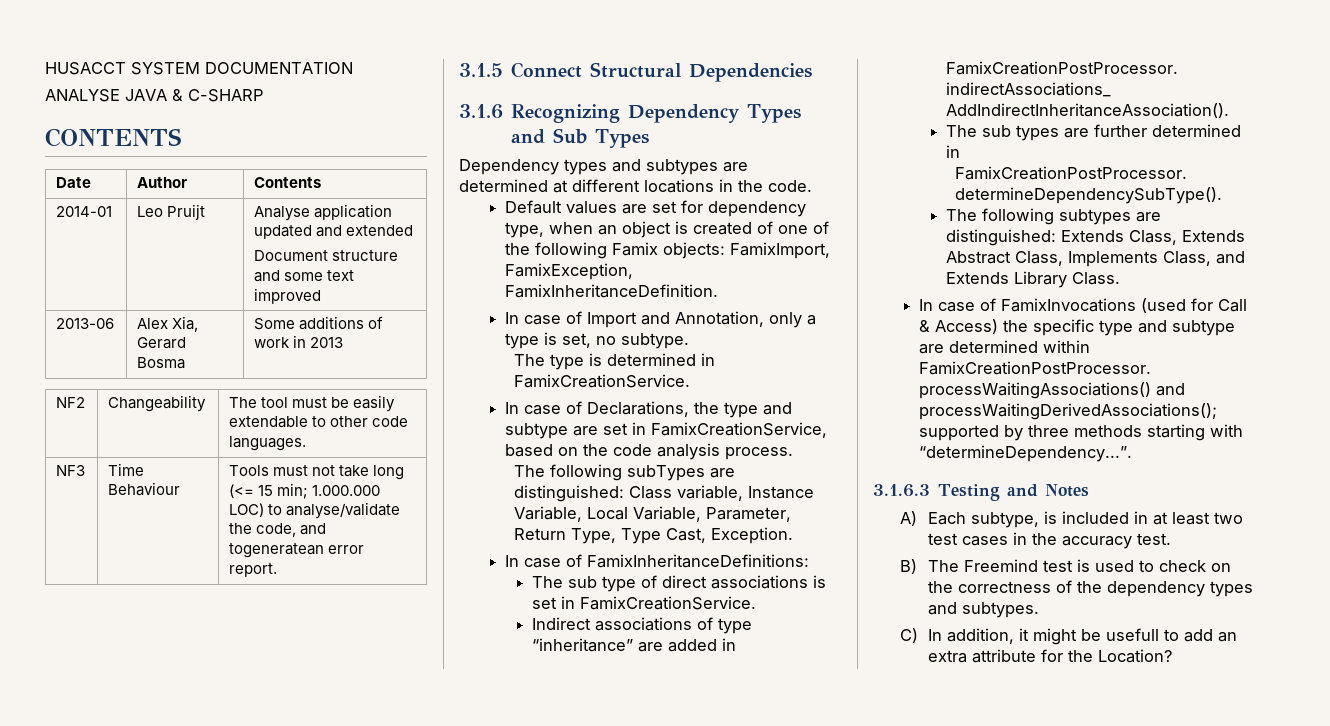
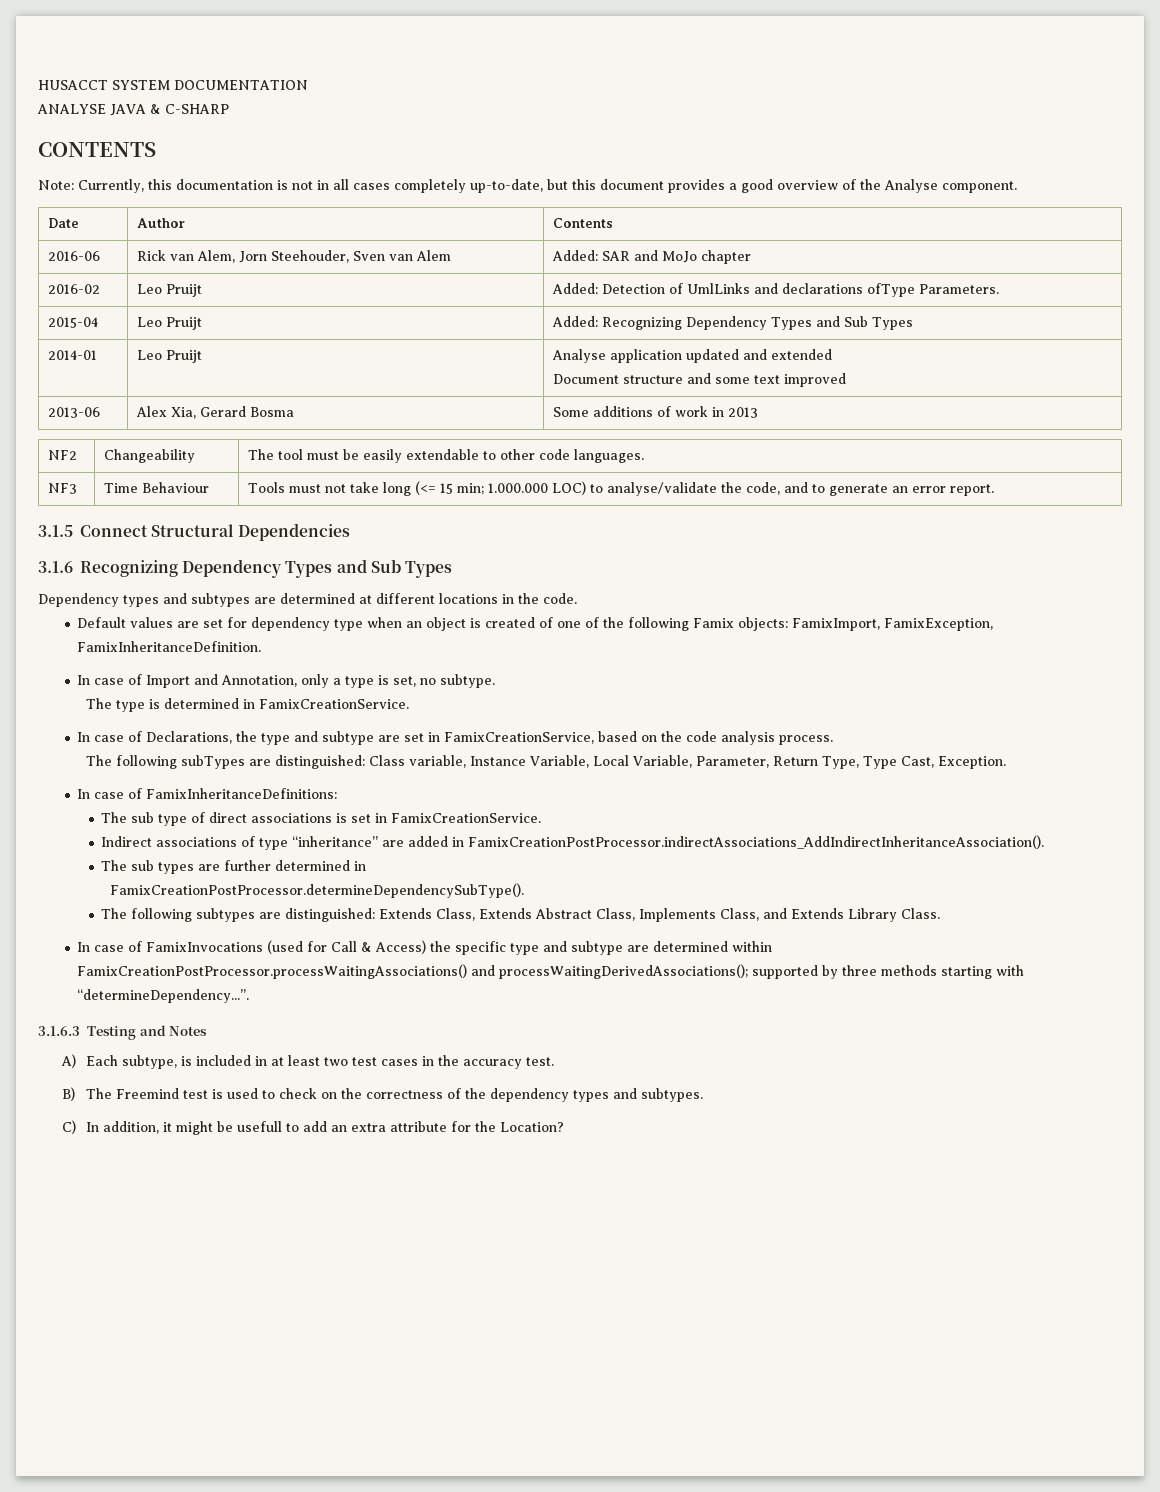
+ Note: Currently, this documentation is not in all cases completely up-to-date, but this document provides a good overview of the Analyse component.
  Date | Author | Contents
+ 2016-06 | Rick van Alem, Jorn Steehouder, Sven van Alem | Added: SAR and MoJo chapter
+ 2016-02 | Leo Pruijt | Added: Detection of UmlLinks and declarations ofType Parameters.
+ 2015-04 | Leo Pruijt | Added: Recognizing Dependency Types and Sub Types
- NF3 | Time Behaviour | Tools must not take long (<= 15 min; 1.000.000 LOC) to analyse/validate the code, and togeneratean error report.
+ NF3 | Time Behaviour | Tools must not take long (<= 15 min; 1.000.000 LOC) to analyse/validate the code, and to generate an error report.
- Default values are set for dependency type, when an object is created of one of the following Famix objects: FamixImport, FamixException, FamixInheritanceDefinition.
+ Default values are set for dependency type when an object is created of one of the following Famix objects: FamixImport, FamixException, FamixInheritanceDefinition.

